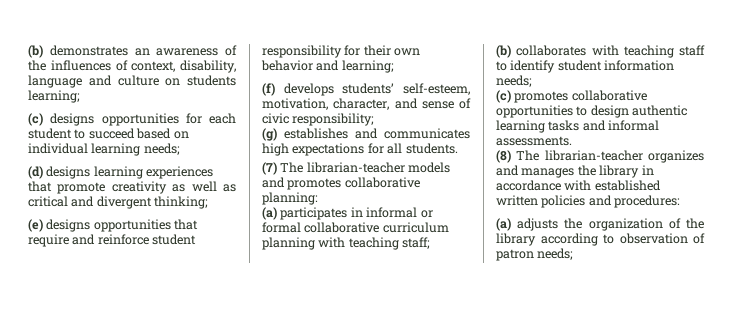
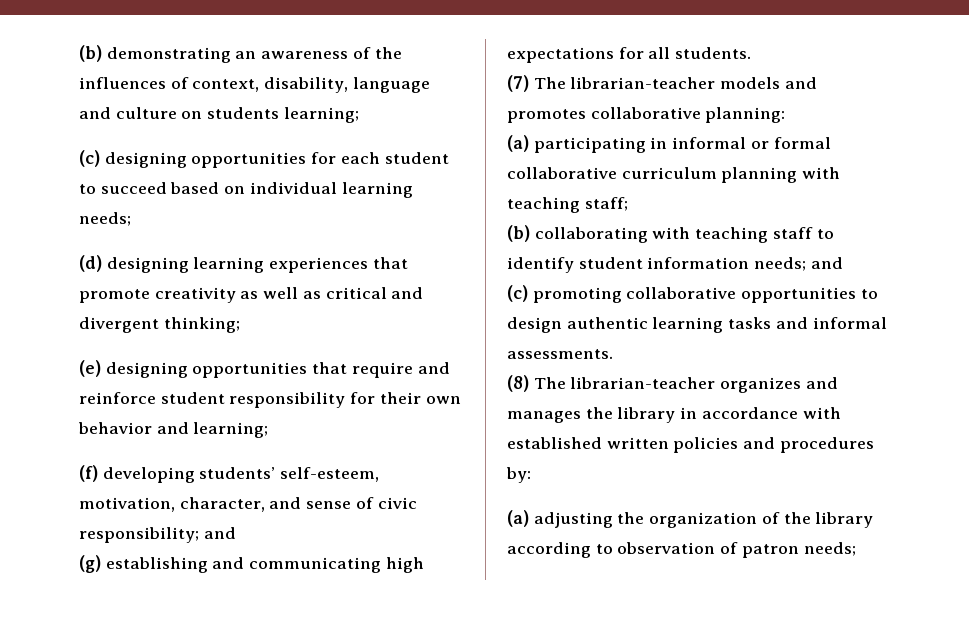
- (b) demonstrates an awareness of the influences of context, disability, language and culture on students learning;
+ (b) demonstrating an awareness of the influences of context, disability, language and culture on students learning;
- (c) designs opportunities for each student to succeed based on individual learning needs;
+ (c) designing opportunities for each student to succeed based on individual learning needs;
- (d) designs learning experiences that promote creativity as well as critical and divergent thinking;
+ (d) designing learning experiences that promote creativity as well as critical and divergent thinking;
- (e) designs opportunities that require and reinforce student responsibility for their own behavior and learning;
+ (e) designing opportunities that require and reinforce student responsibility for their own behavior and learning;
- (f) develops students’ self-esteem, motivation, character, and sense of civic responsibility;
+ (f) developing students’ self-esteem, motivation, character, and sense of civic responsibility; and
- (g) establishes and communicates high expectations for all students.
+ (g) establishing and communicating high expectations for all students.
- (a) participates in informal or formal collaborative curriculum planning with teaching staff;
+ (a) participating in informal or formal collaborative curriculum planning with teaching staff;
- (b) collaborates with teaching staff to identify student information needs;
- (c) promotes collaborative opportunities to design authentic learning tasks and informal assessments.
+ (b) collaborating with teaching staff to identify student information needs; and
+ (c) promoting collaborative opportunities to design authentic learning tasks and informal assessments.
- (8) The librarian-teacher organizes and manages the library in accordance with established written policies and procedures:
- (a) adjusts the organization of the library according to observation of patron needs;
+ (8) The librarian-teacher organizes and manages the library in accordance with established written policies and procedures by:
+ (a) adjusting the organization of the library according to observation of patron needs;

